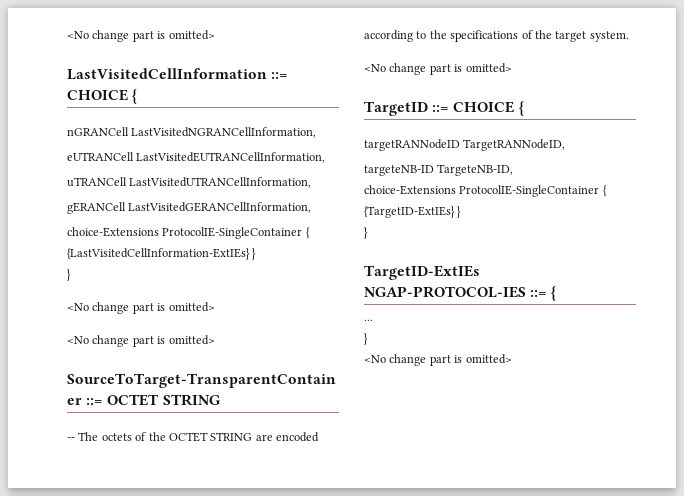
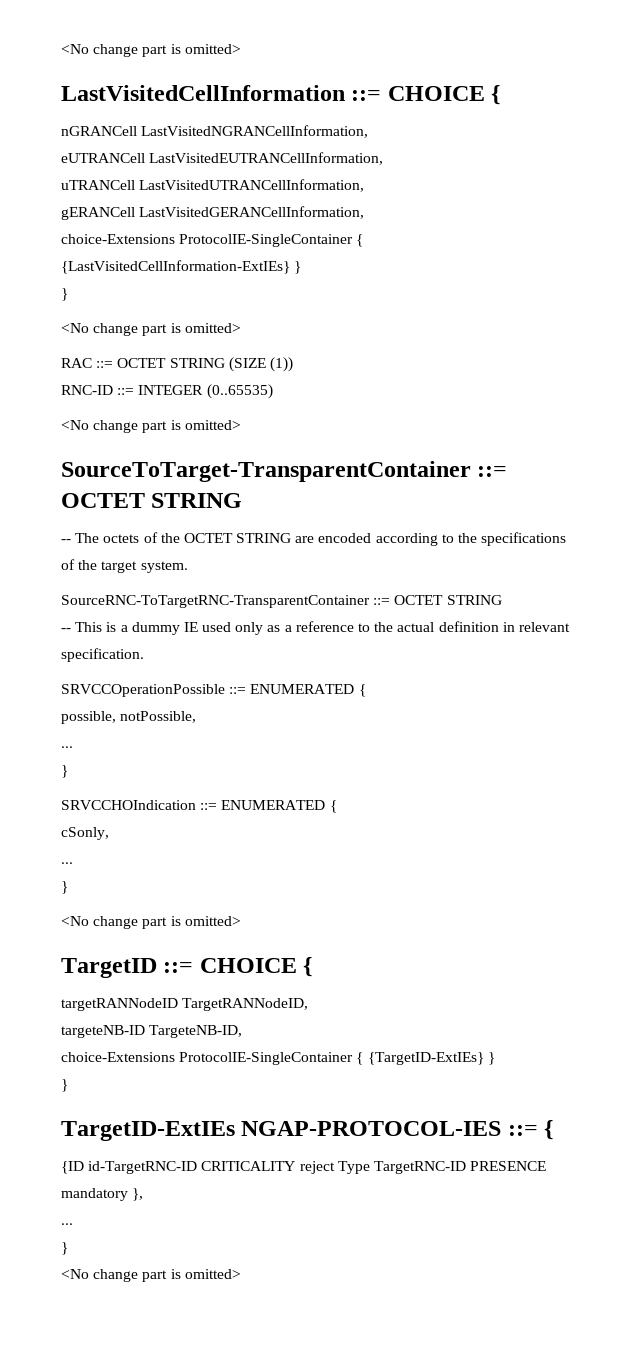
+ RAC ::= OCTET STRING (SIZE (1))
+ RNC-ID ::= INTEGER (0..65535)
+ SourceRNC-ToTargetRNC-TransparentContainer ::= OCTET STRING
+ -- This is a dummy IE used only as a reference to the actual definition in relevant specification.
+ SRVCCOperationPossible ::= ENUMERATED {
+ possible, notPossible,
+ ...
+ }
+ SRVCCHOIndication ::= ENUMERATED {
+ cSonly,
+ ...
+ }
+ {ID id-TargetRNC-ID CRITICALITY reject Type TargetRNC-ID PRESENCE mandatory },

